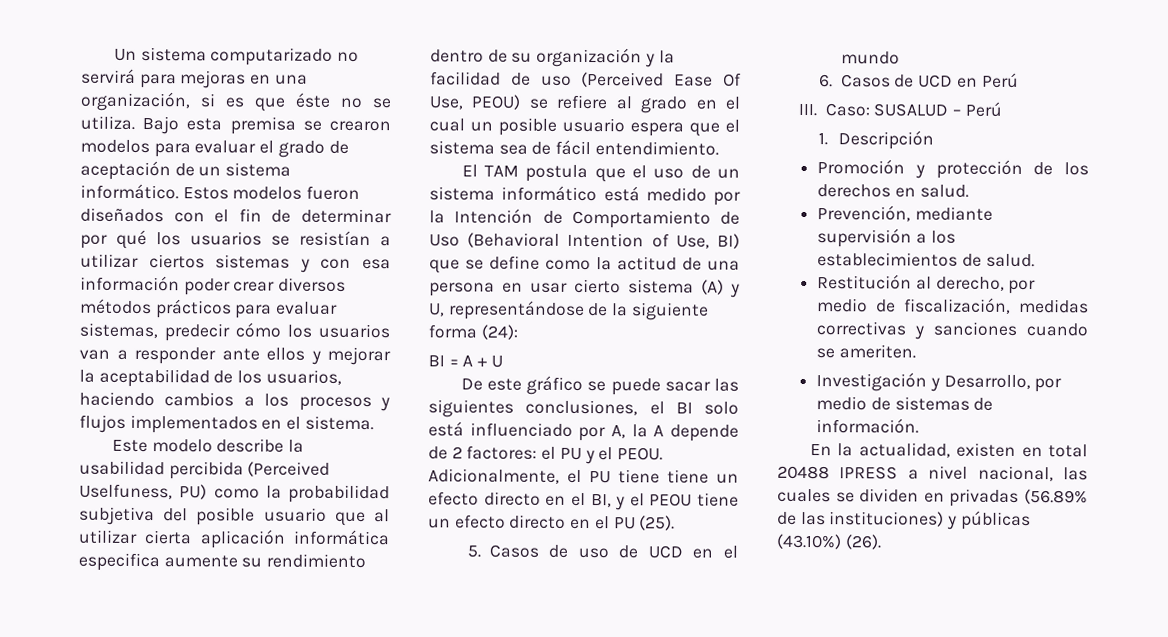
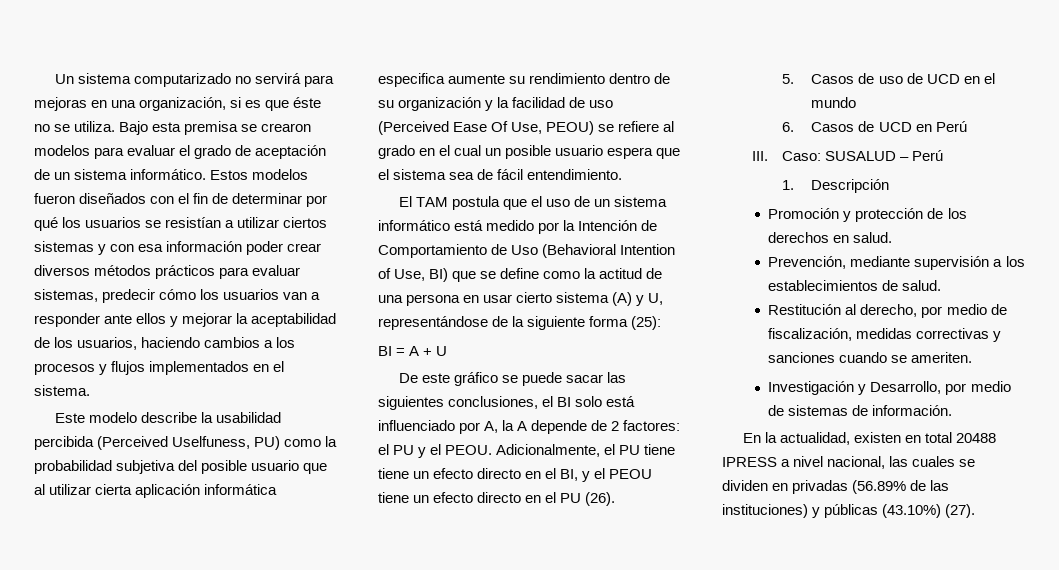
- El TAM postula que el uso de un sistema informático está medido por la Intención de Comportamiento de Uso (Behavioral Intention of Use, BI) que se define como la actitud de una persona en usar cierto sistema (A) y U, representándose de la siguiente forma (24):
+ El TAM postula que el uso de un sistema informático está medido por la Intención de Comportamiento de Uso (Behavioral Intention of Use, BI) que se define como la actitud de una persona en usar cierto sistema (A) y U, representándose de la siguiente forma (25):
- Adicionalmente, el PU tiene tiene un efecto directo en el BI, y el PEOU tiene un efecto directo en el PU (25).
+ Adicionalmente, el PU tiene tiene un efecto directo en el BI, y el PEOU tiene un efecto directo en el PU (26).
- En la actualidad, existen en total 20488 IPRESS a nivel nacional, las cuales se dividen en privadas (56.89% de las instituciones) y públicas (43.10%) (26).
+ En la actualidad, existen en total 20488 IPRESS a nivel nacional, las cuales se dividen en privadas (56.89% de las instituciones) y públicas (43.10%) (27).

